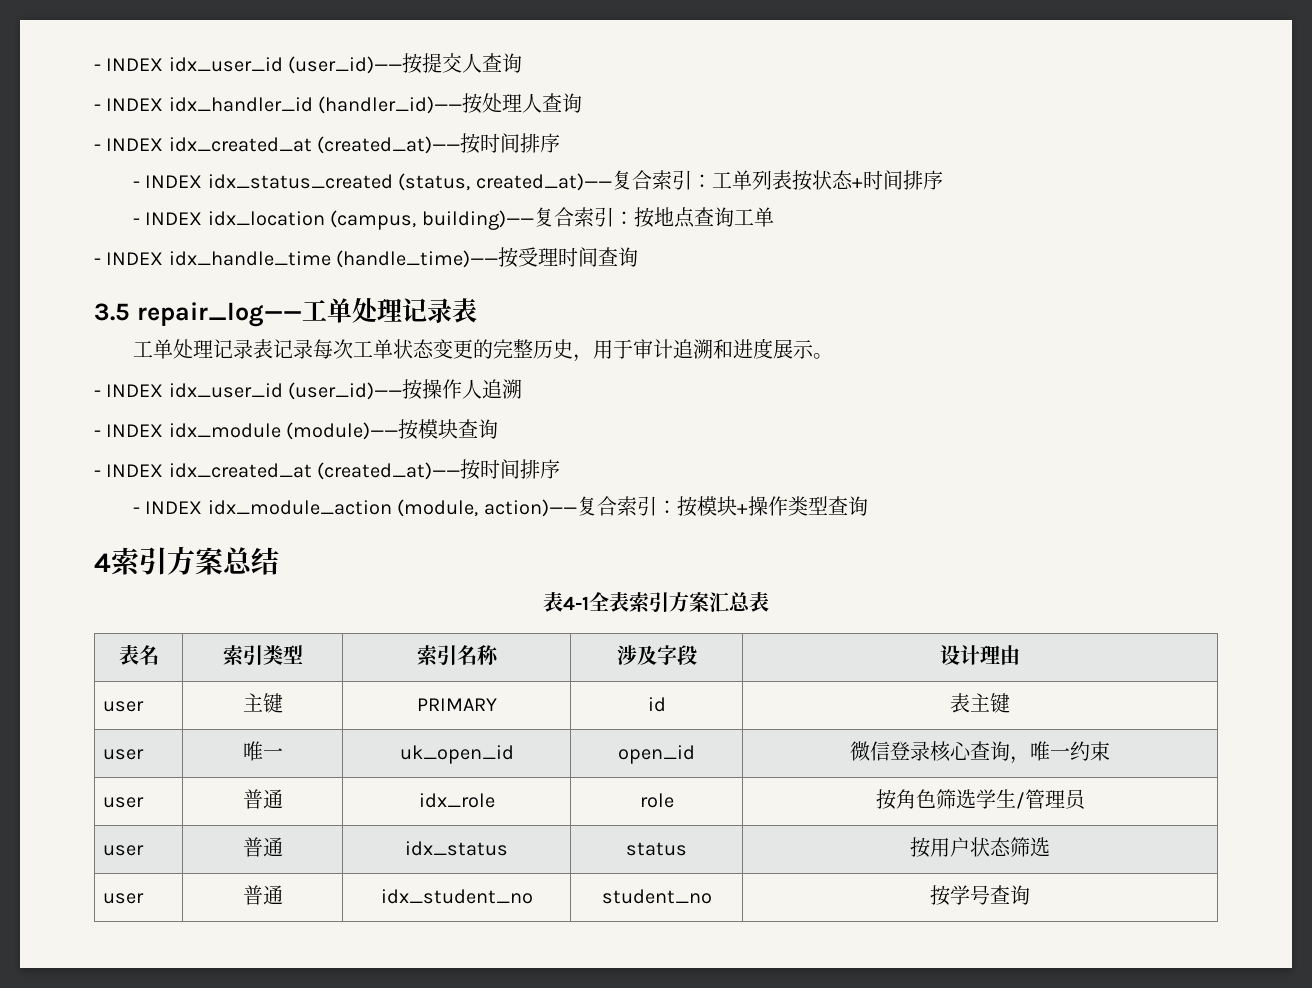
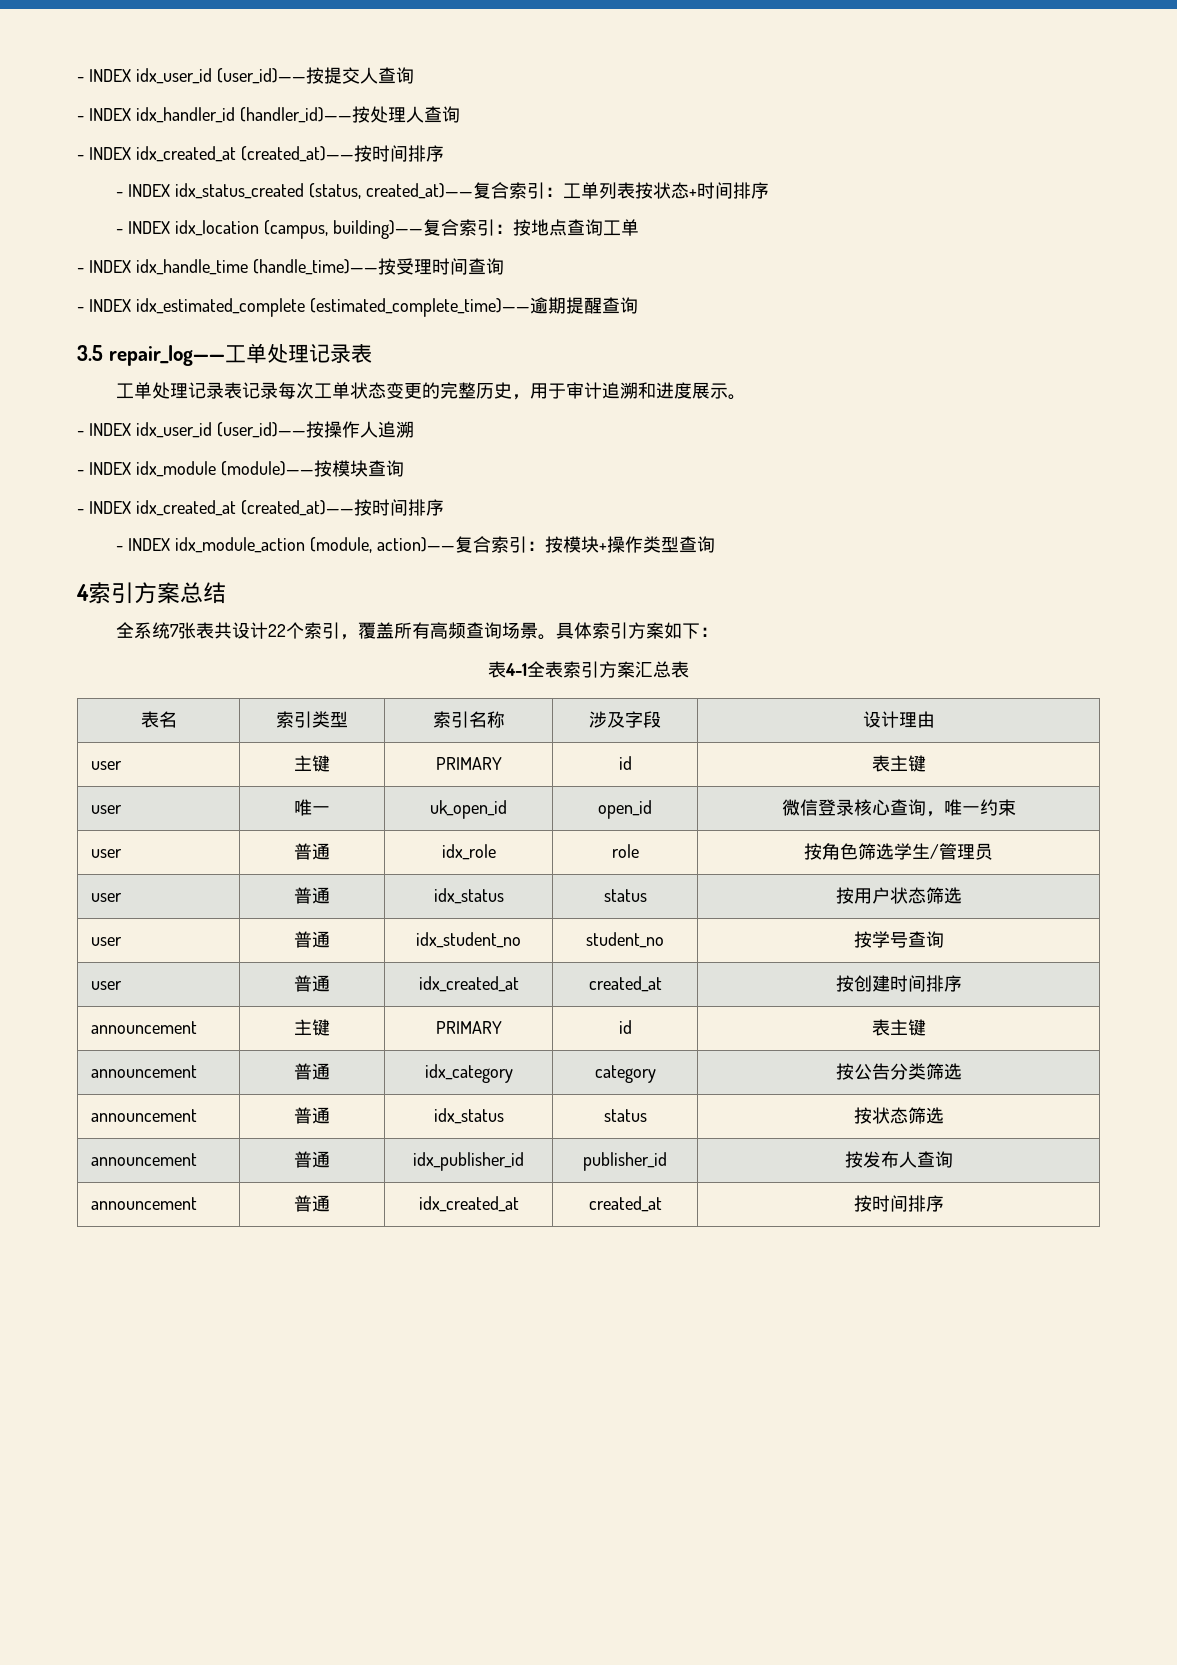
+ - INDEX idx_estimated_complete (estimated_complete_time)——逾期提醒查询
+ 全系统7张表共设计22个索引，覆盖所有高频查询场景。具体索引方案如下：
+ user | 普通 | idx_created_at | created_at | 按创建时间排序
+ announcement | 主键 | PRIMARY | id | 表主键
+ announcement | 普通 | idx_category | category | 按公告分类筛选
+ announcement | 普通 | idx_status | status | 按状态筛选
+ announcement | 普通 | idx_publisher_id | publisher_id | 按发布人查询
+ announcement | 普通 | idx_created_at | created_at | 按时间排序

